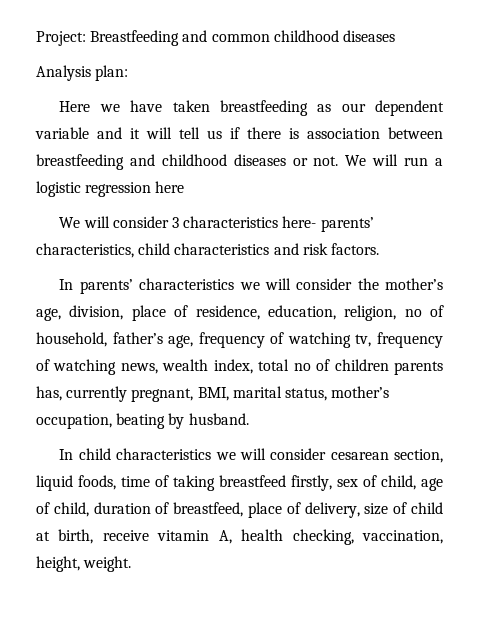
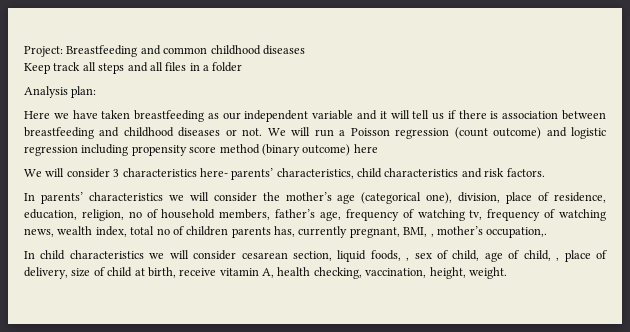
+ Keep track all steps and all files in a folder
- Here we have taken breastfeeding as our dependent variable and it will tell us if there is association between breastfeeding and childhood diseases or not.
+ Here we have taken breastfeeding as our independent variable and it will tell us if there is association between breastfeeding and childhood diseases or not.
- We will run a logistic regression here
+ We will run a Poisson regression (count outcome) and logistic regression including propensity score method (binary outcome) here
- In parents’ characteristics we will consider the mother’s age, division, place of residence, education, religion, no of household, father’s age, frequency of watching tv, frequency of watching news, wealth index, total no of children parents has, currently pregnant, BMI, marital status, mother’s occupation, beating by husband.
+ In parents’ characteristics we will consider the mother’s age (categorical one), division, place of residence, education, religion, no of household members, father’s age, frequency of watching tv, frequency of watching news, wealth index, total no of children parents has, currently pregnant, BMI, , mother’s occupation,.
- In child characteristics we will consider cesarean section, liquid foods, time of taking breastfeed firstly, sex of child, age of child, duration of breastfeed, place of delivery, size of child at birth, receive vitamin A, health checking, vaccination, height, weight.
+ In child characteristics we will consider cesarean section, liquid foods, , sex of child, age of child, , place of delivery, size of child at birth, receive vitamin A, health checking, vaccination, height, weight.

